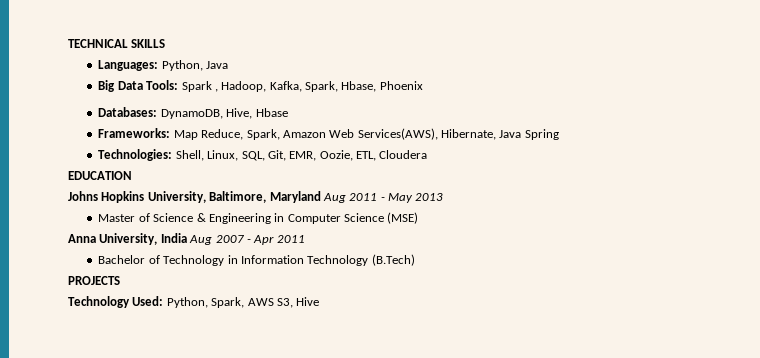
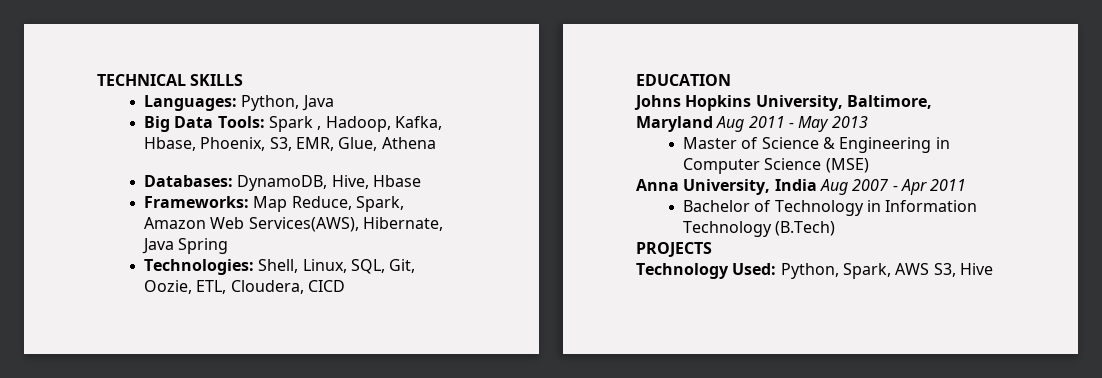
- Big Data Tools: Spark , Hadoop, Kafka, Spark, Hbase, Phoenix
+ Big Data Tools: Spark , Hadoop, Kafka, Hbase, Phoenix, S3, EMR, Glue, Athena
- Technologies: Shell, Linux, SQL, Git, EMR, Oozie, ETL, Cloudera
+ Technologies: Shell, Linux, SQL, Git, Oozie, ETL, Cloudera, CICD

